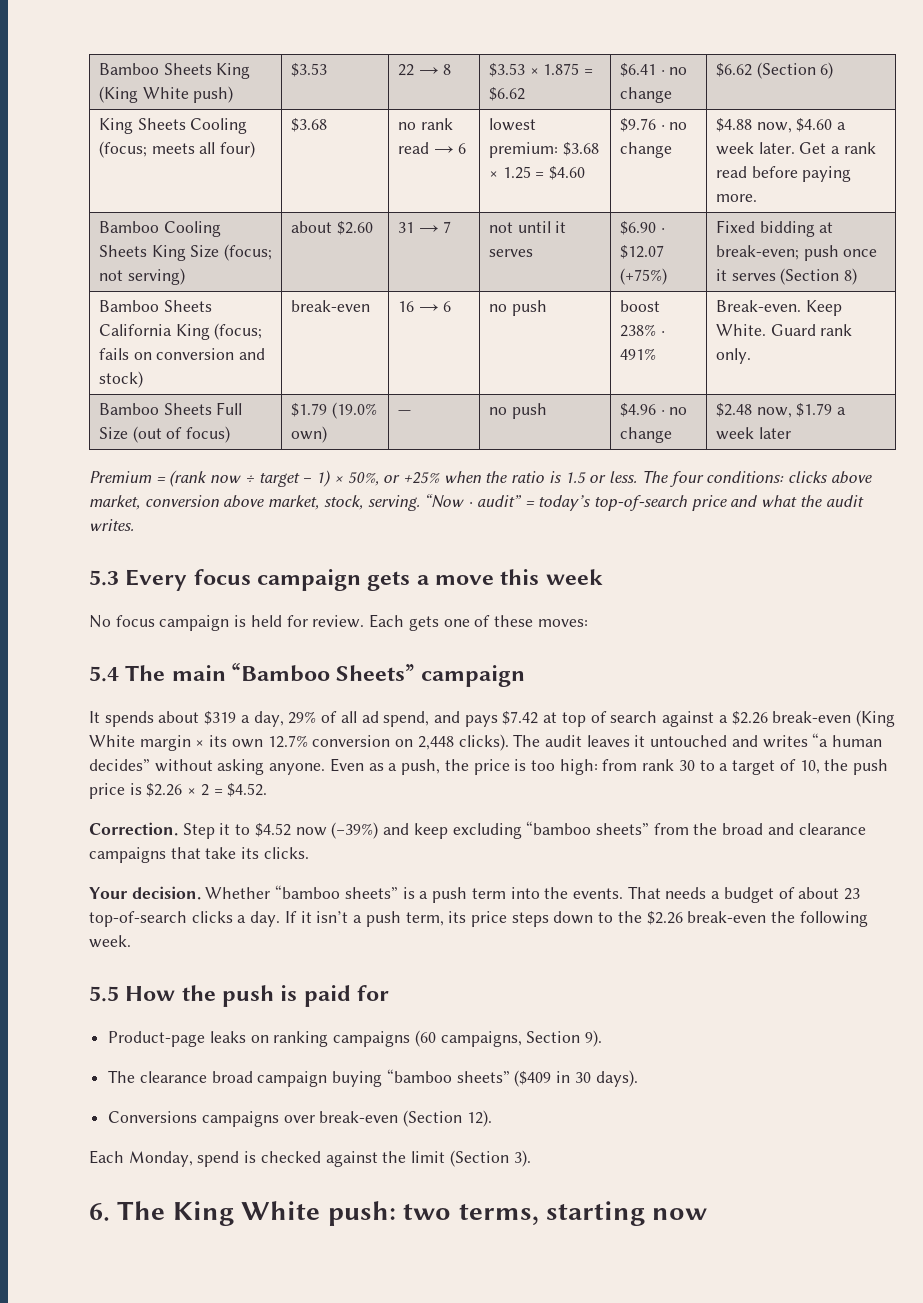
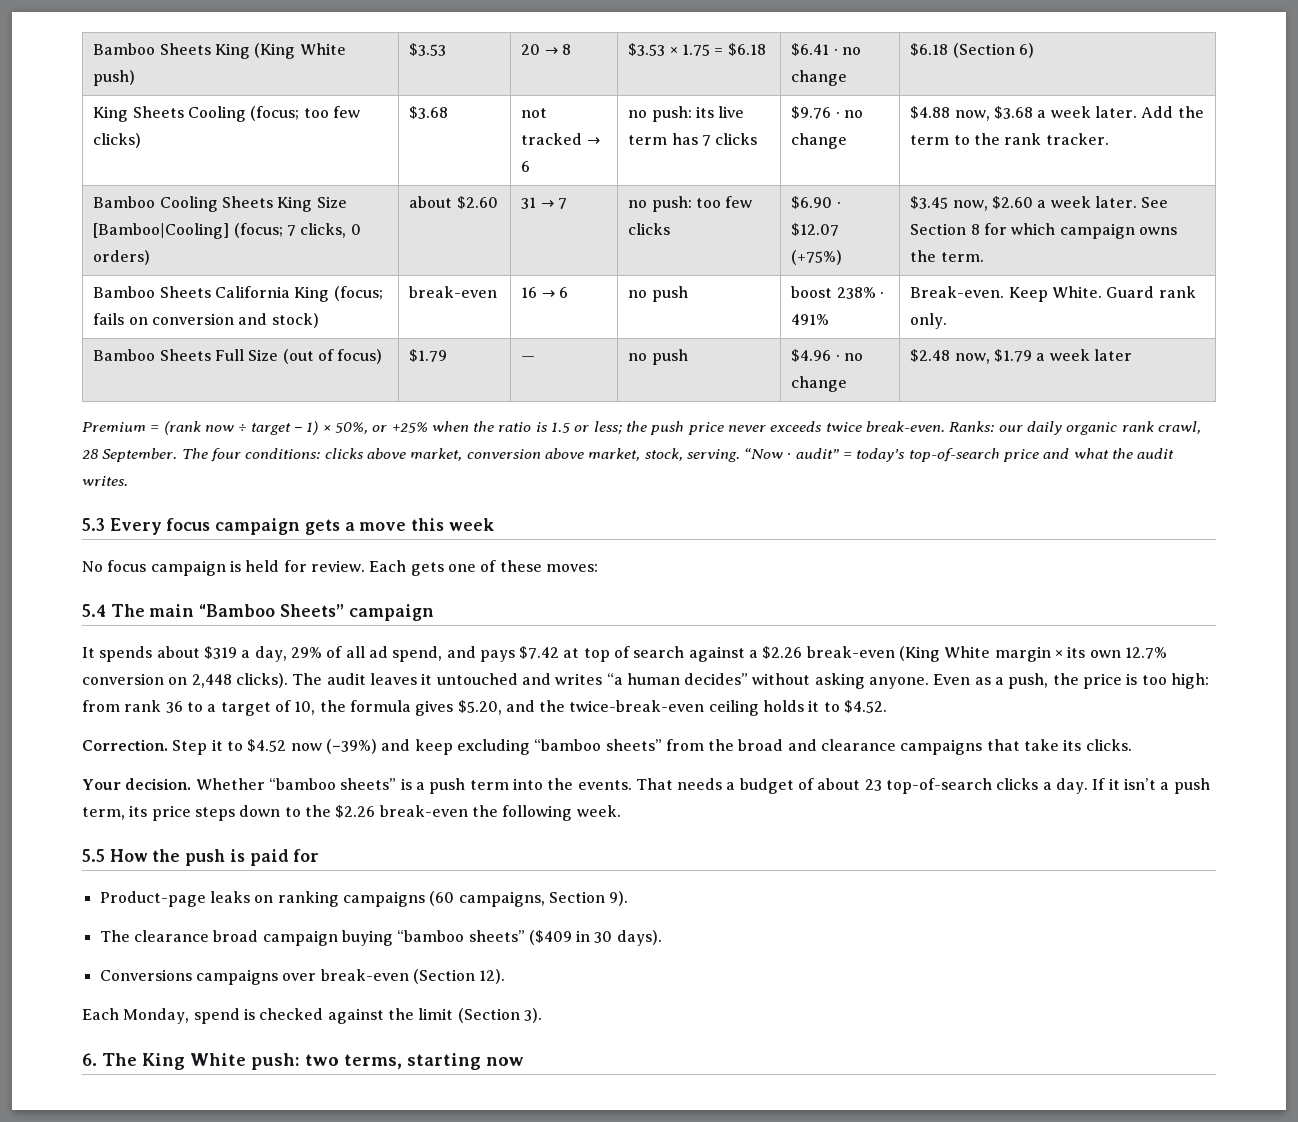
- Bamboo Sheets King (King White push) | $3.53 | 22 → 8 | $3.53 × 1.875 = $6.62 | $6.41 · no change | $6.62 (Section 6)
+ Bamboo Sheets King (King White push) | $3.53 | 20 → 8 | $3.53 × 1.75 = $6.18 | $6.41 · no change | $6.18 (Section 6)
- King Sheets Cooling (focus; meets all four) | $3.68 | no rank read → 6 | lowest premium: $3.68 × 1.25 = $4.60 | $9.76 · no change | $4.88 now, $4.60 a week later. Get a rank read before paying more.
+ King Sheets Cooling (focus; too few clicks) | $3.68 | not tracked → 6 | no push: its live term has 7 clicks | $9.76 · no change | $4.88 now, $3.68 a week later. Add the term to the rank tracker.
- Bamboo Cooling Sheets King Size (focus; not serving) | about $2.60 | 31 → 7 | not until it serves | $6.90 · $12.07 (+75%) | Fixed bidding at break-even; push once it serves (Section 8)
+ Bamboo Cooling Sheets King Size [Bamboo|Cooling] (focus; 7 clicks, 0 orders) | about $2.60 | 31 → 7 | no push: too few clicks | $6.90 · $12.07 (+75%) | $3.45 now, $2.60 a week later. See Section 8 for which campaign owns the term.
- Bamboo Sheets Full Size (out of focus) | $1.79 (19.0% own) | — | no push | $4.96 · no change | $2.48 now, $1.79 a week later
+ Bamboo Sheets Full Size (out of focus) | $1.79 | — | no push | $4.96 · no change | $2.48 now, $1.79 a week later
- Premium = (rank now ÷ target − 1) × 50%, or +25% when the ratio is 1.5 or less.
+ Premium = (rank now ÷ target − 1) × 50%, or +25% when the ratio is 1.5 or less; the push price never exceeds twice break-even. Ranks: our daily organic rank crawl, 28 September.
- Even as a push, the price is too high: from rank 30 to a target of 10, the push price is $2.26 × 2 = $4.52.
+ Even as a push, the price is too high: from rank 36 to a target of 10, the formula gives $5.20, and the twice-break-even ceiling holds it to $4.52.

